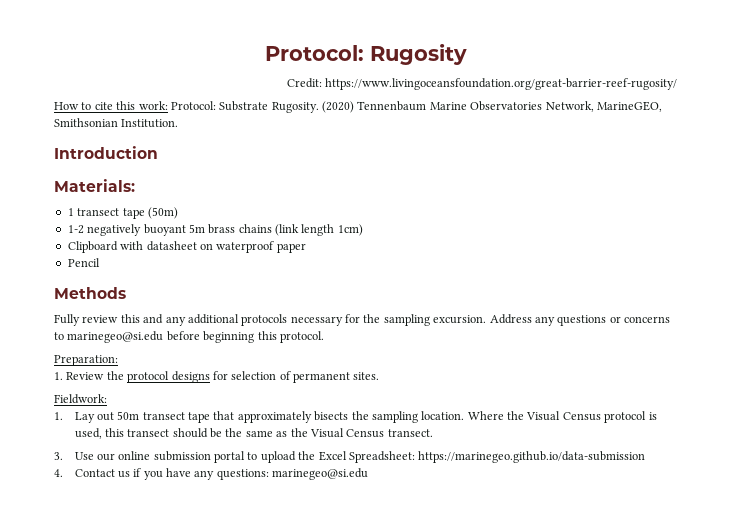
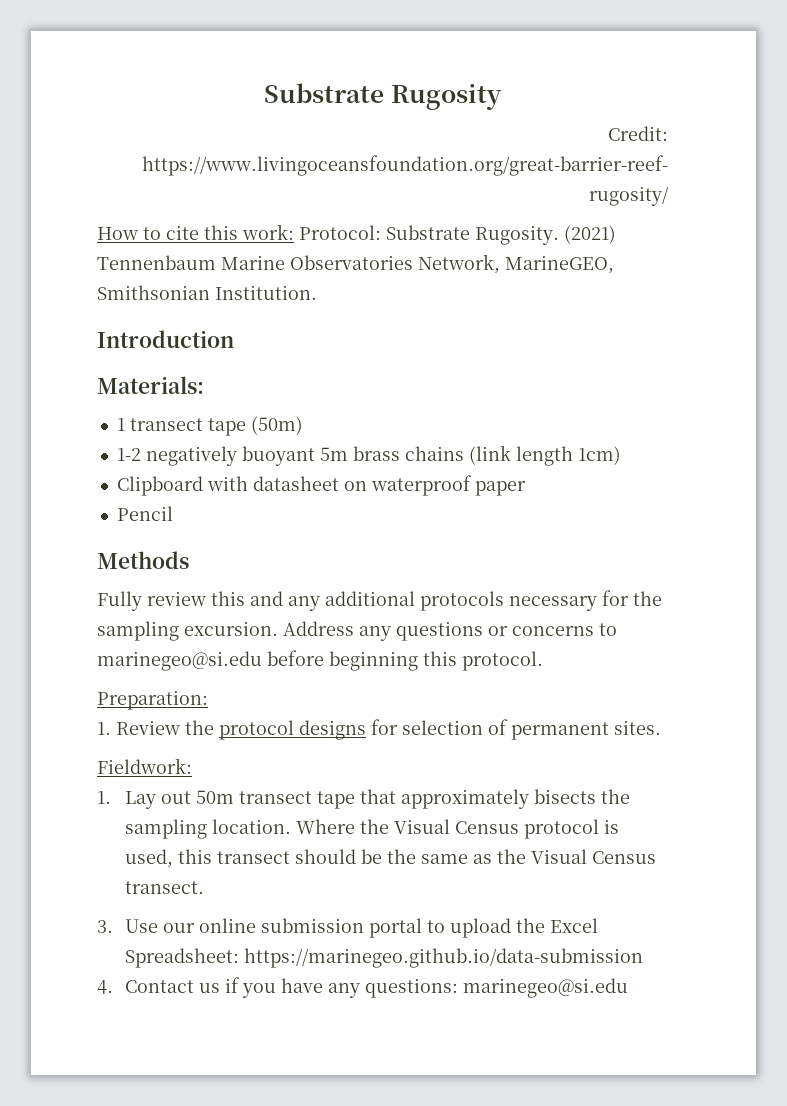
- Protocol: Rugosity
+ Substrate Rugosity
- (2020) Tennenbaum Marine Observatories Network, MarineGEO, Smithsonian Institution.
+ (2021) Tennenbaum Marine Observatories Network, MarineGEO, Smithsonian Institution.

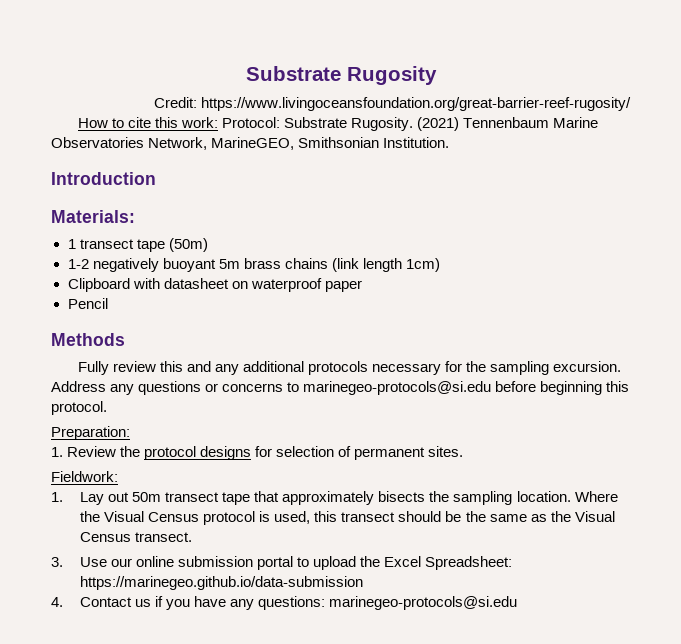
- Address any questions or concerns to marinegeo@si.edu before beginning this protocol.
+ Address any questions or concerns to marinegeo-protocols@si.edu before beginning this protocol.
- 4. Contact us if you have any questions: marinegeo@si.edu
+ 4. Contact us if you have any questions: marinegeo-protocols@si.edu

